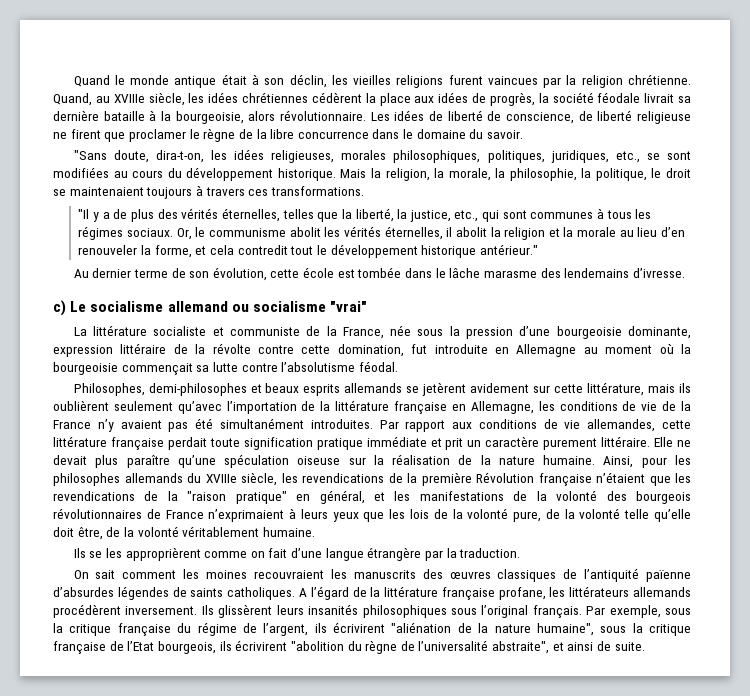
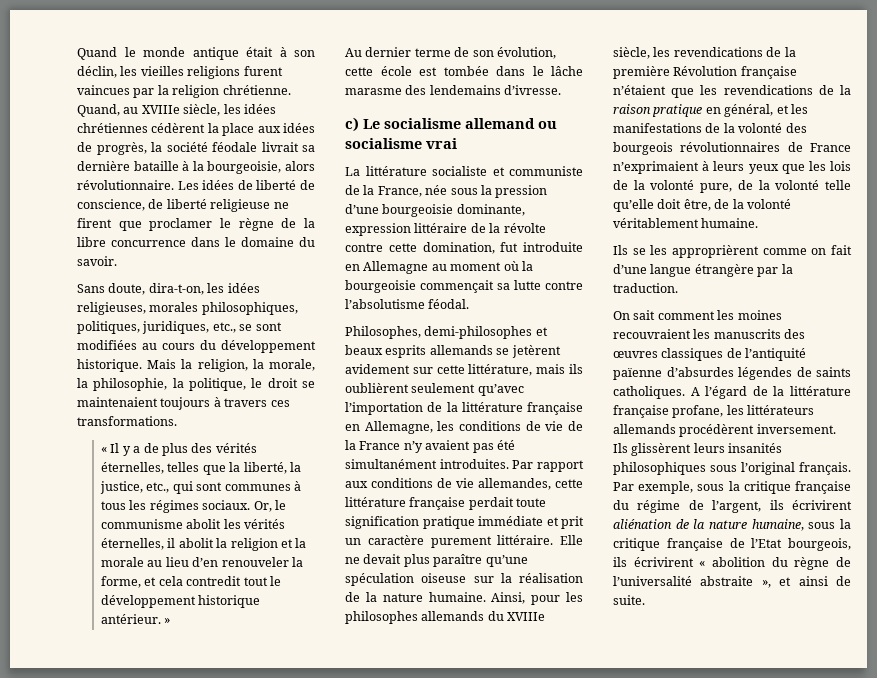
- "Sans doute, dira-t-on, les idées religieuses, morales philosophiques, politiques, juridiques, etc., se sont modifiées au cours du développement historique.
+ Sans doute, dira-t-on, les idées religieuses, morales philosophiques, politiques, juridiques, etc., se sont modifiées au cours du développement historique.
- "Il y a de plus des vérités éternelles, telles que la liberté, la justice, etc., qui sont communes à tous les régimes sociaux.
+ « Il y a de plus des vérités éternelles, telles que la liberté, la justice, etc., qui sont communes à tous les régimes sociaux.
- Or, le communisme abolit les vérités éternelles, il abolit la religion et la morale au lieu d’en renouveler la forme, et cela contredit tout le développement historique antérieur."
+ Or, le communisme abolit les vérités éternelles, il abolit la religion et la morale au lieu d’en renouveler la forme, et cela contredit tout le développement historique antérieur. »
- c) Le socialisme allemand ou socialisme "vrai"
+ c) Le socialisme allemand ou socialisme vrai
- Ainsi, pour les philosophes allemands du XVIIIe siècle, les revendications de la première Révolution française n’étaient que les revendications de la "raison pratique" en général, et les manifestations de la volonté des bourgeois révolutionnaires de France n’exprimaient à leurs yeux que les lois de la volonté pure, de la volonté telle qu’elle doit être, de la volonté véritablement humaine.
+ Ainsi, pour les philosophes allemands du XVIIIe siècle, les revendications de la première Révolution française n’étaient que les revendications de la raison pratique en général, et les manifestations de la volonté des bourgeois révolutionnaires de France n’exprimaient à leurs yeux que les lois de la volonté pure, de la volonté telle qu’elle doit être, de la volonté véritablement humaine.
- Par exemple, sous la critique française du régime de l’argent, ils écrivirent "aliénation de la nature humaine", sous la critique française de l’Etat bourgeois, ils écrivirent "abolition du règne de l’universalité abstraite", et ainsi de suite.
+ Par exemple, sous la critique française du régime de l’argent, ils écrivirent aliénation de la nature humaine, sous la critique française de l’Etat bourgeois, ils écrivirent « abolition du règne de l’universalité abstraite », et ainsi de suite.

